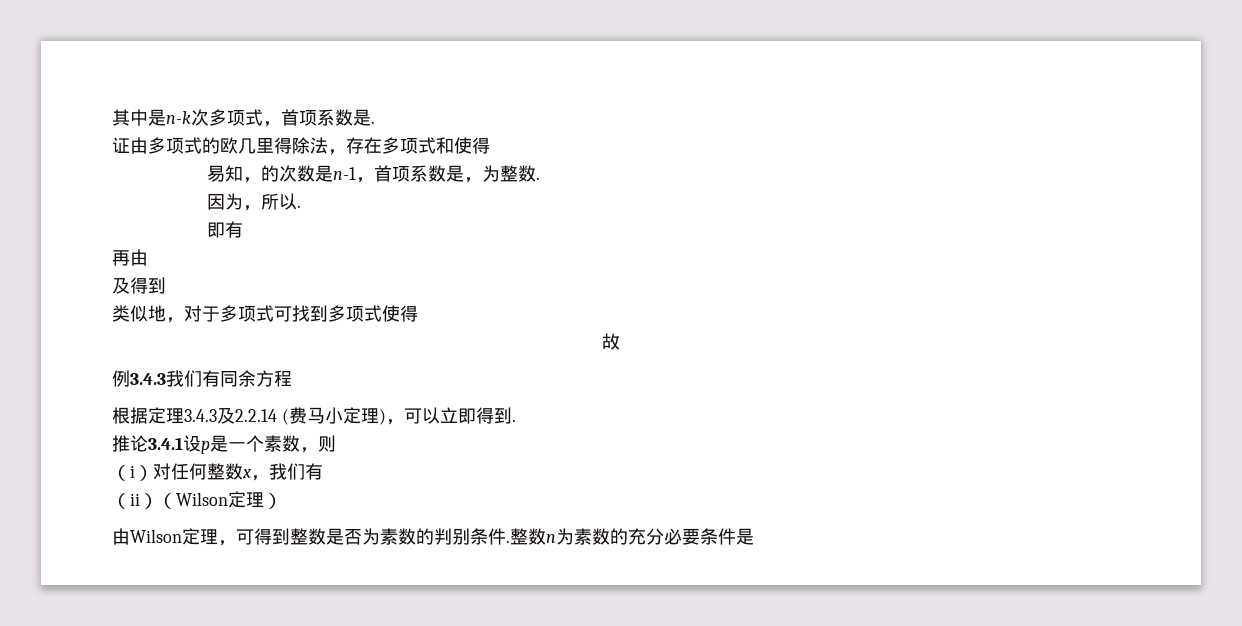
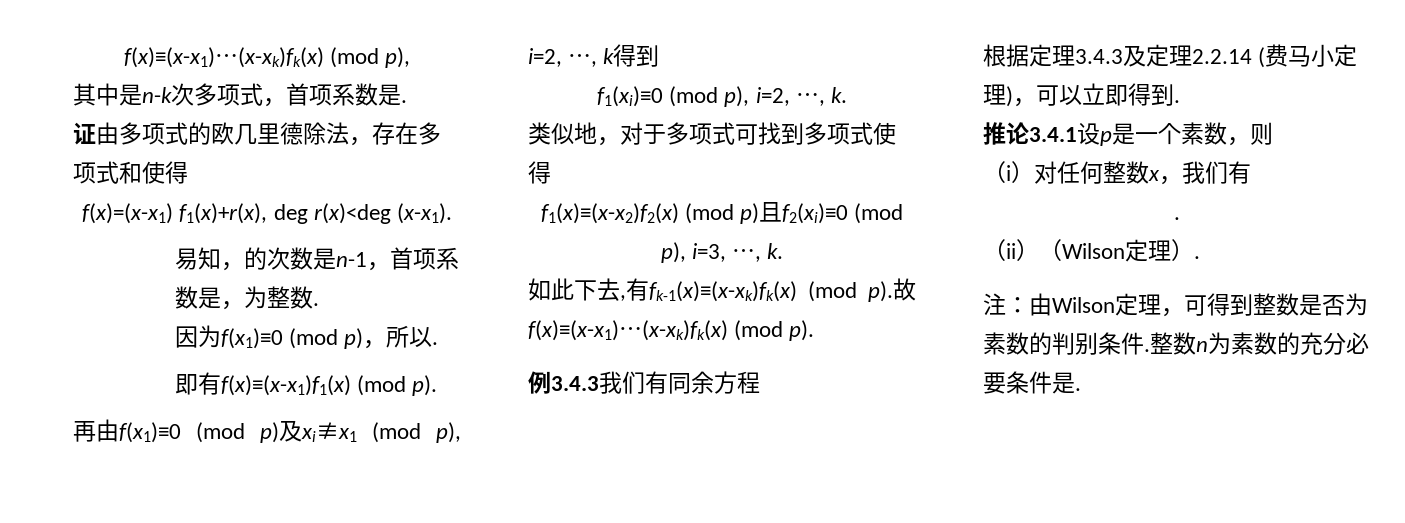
+ f(x)≡(x-x1)⋯(x-xk)fk(x) (mod p),
- 证由多项式的欧几里得除法，存在多项式和使得
+ 证由多项式的欧几里德除法，存在多项式和使得
+ f(x)=(x-x1) f1(x)+r(x), deg r(x)<deg (x-x1).
- 因为，所以.
+ 因为f(x1)≡0 (mod p)，所以.
- 即有
- 再由
- 及得到
+ 即有f(x)≡(x-x1)f1(x) (mod p).
+ 再由f(x1)≡0 (mod p)及xi≢x1 (mod p), i=2, ⋯, k得到
+ f1(xi)≡0 (mod p), i=2, ⋯, k.
- 故
+ f1(x)≡(x-x2)f2(x) (mod p)且f2(xi)≡0 (mod p), i=3, ⋯, k.
+ 如此下去,有fk-1(x)≡(x-xk)fk(x) (mod p).故f(x)≡(x-x1)⋯(x-xk)fk(x) (mod p).
- 根据定理3.4.3及2.2.14 (费马小定理)，可以立即得到.
+ 根据定理3.4.3及定理2.2.14 (费马小定理)，可以立即得到.
  （i）对任何整数x，我们有
+ .
- （ii）（Wilson定理）
- 由Wilson定理，可得到整数是否为素数的判别条件.
+ （ii）（Wilson定理）.
+ 注：由Wilson定理，可得到整数是否为素数的判别条件.
- 整数n为素数的充分必要条件是
+ 整数n为素数的充分必要条件是.

